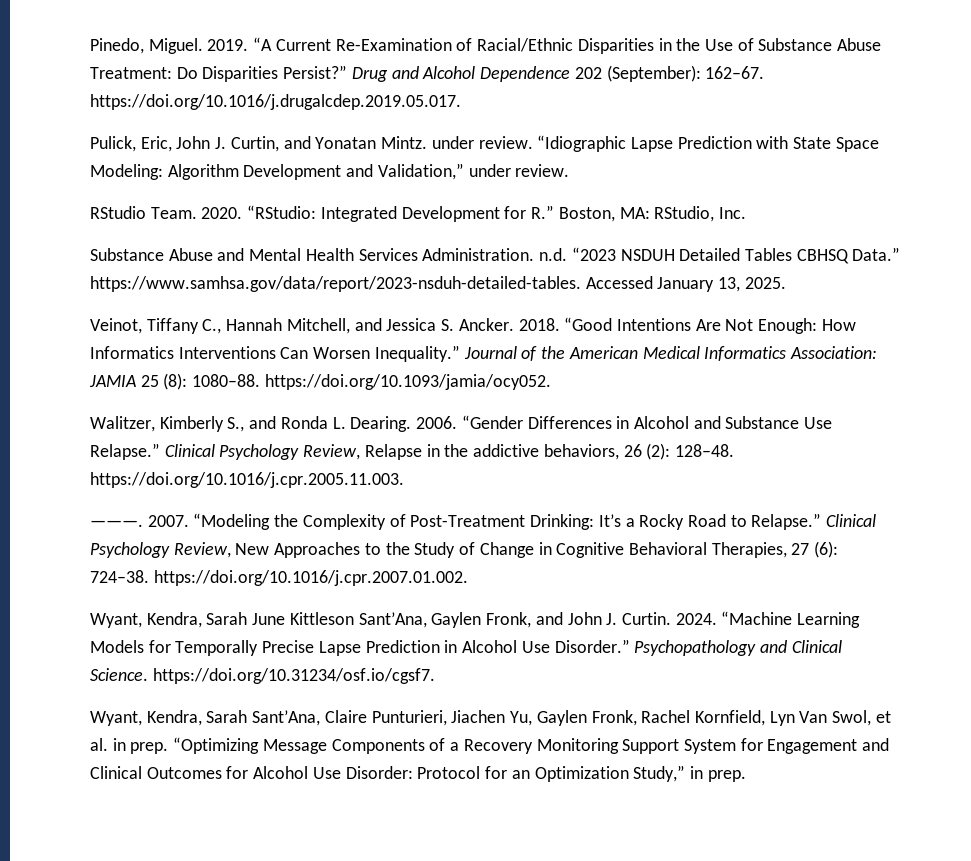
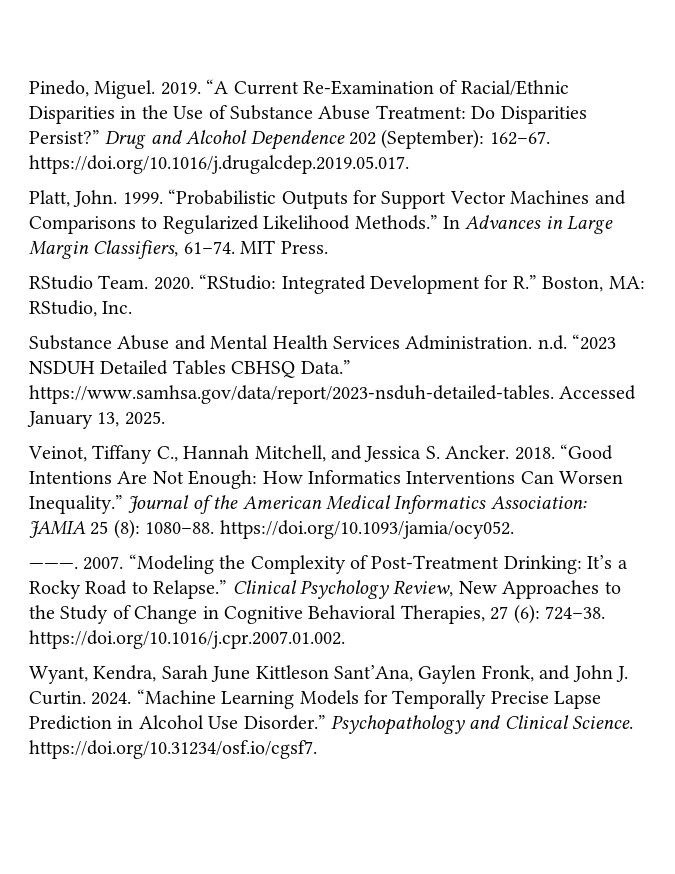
- Pulick, Eric, John J. Curtin, and Yonatan Mintz. under review. “Idiographic Lapse Prediction with State Space Modeling: Algorithm Development and Validation,” under review.
+ Platt, John. 1999. “Probabilistic Outputs for Support Vector Machines and Comparisons to Regularized Likelihood Methods.” In Advances in Large Margin Classifiers, 61–74. MIT Press.
- Walitzer, Kimberly S., and Ronda L. Dearing. 2006. “Gender Differences in Alcohol and Substance Use Relapse.” Clinical Psychology Review, Relapse in the addictive behaviors, 26 (2): 128–48. https://doi.org/10.1016/j.cpr.2005.11.003.
- Wyant, Kendra, Sarah Sant’Ana, Claire Punturieri, Jiachen Yu, Gaylen Fronk, Rachel Kornfield, Lyn Van Swol, et al. in prep. “Optimizing Message Components of a Recovery Monitoring Support System for Engagement and Clinical Outcomes for Alcohol Use Disorder: Protocol for an Optimization Study,” in prep.

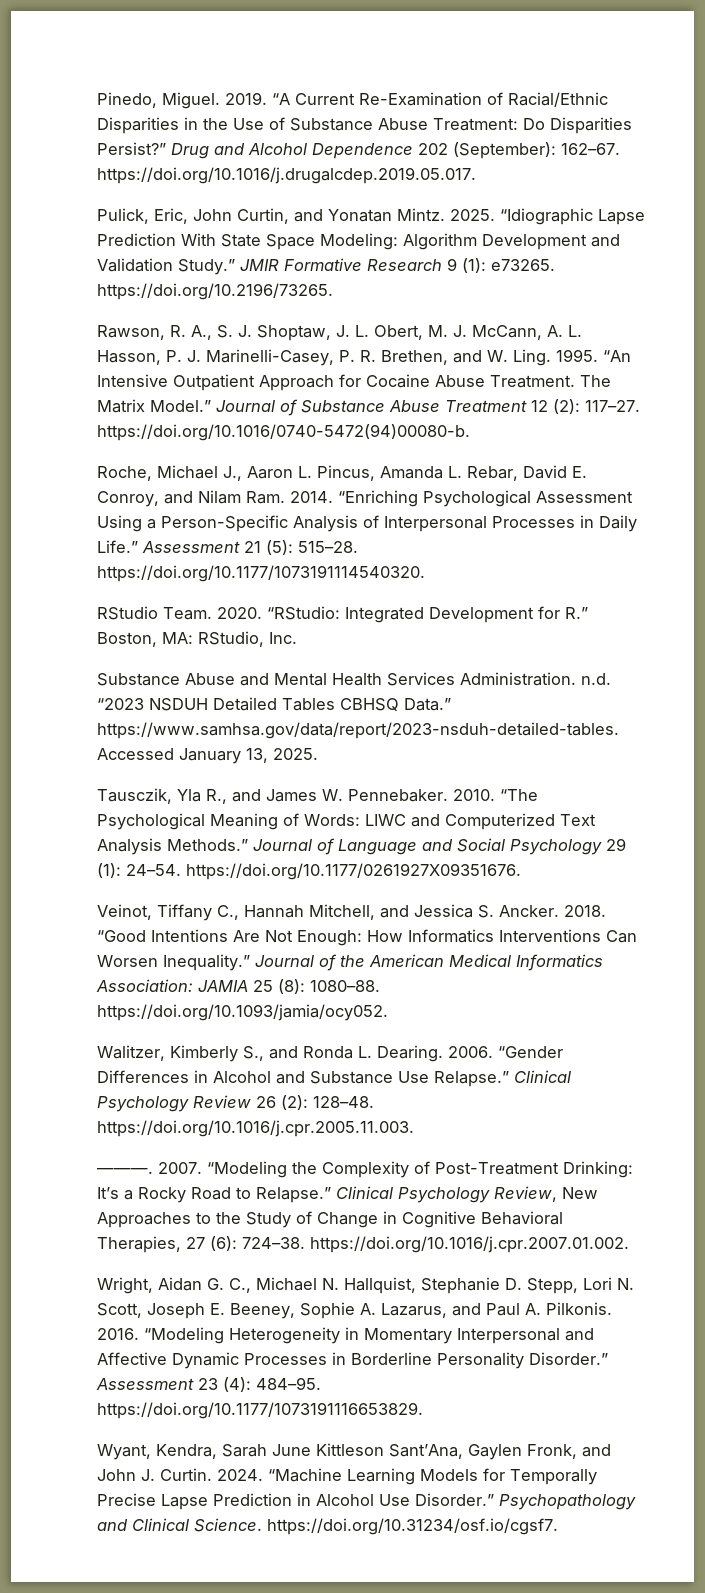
- Platt, John. 1999. “Probabilistic Outputs for Support Vector Machines and Comparisons to Regularized Likelihood Methods.” In Advances in Large Margin Classifiers, 61–74. MIT Press.
+ Pulick, Eric, John Curtin, and Yonatan Mintz. 2025. “Idiographic Lapse Prediction With State Space Modeling: Algorithm Development and Validation Study.” JMIR Formative Research 9 (1): e73265. https://doi.org/10.2196/73265.
+ Rawson, R. A., S. J. Shoptaw, J. L. Obert, M. J. McCann, A. L. Hasson, P. J. Marinelli-Casey, P. R. Brethen, and W. Ling. 1995. “An Intensive Outpatient Approach for Cocaine Abuse Treatment. The Matrix Model.” Journal of Substance Abuse Treatment 12 (2): 117–27. https://doi.org/10.1016/0740-5472(94)00080-b.
+ Roche, Michael J., Aaron L. Pincus, Amanda L. Rebar, David E. Conroy, and Nilam Ram. 2014. “Enriching Psychological Assessment Using a Person-Specific Analysis of Interpersonal Processes in Daily Life.” Assessment 21 (5): 515–28. https://doi.org/10.1177/1073191114540320.
+ Tausczik, Yla R., and James W. Pennebaker. 2010. “The Psychological Meaning of Words: LIWC and Computerized Text Analysis Methods.” Journal of Language and Social Psychology 29 (1): 24–54. https://doi.org/10.1177/0261927X09351676.
+ Walitzer, Kimberly S., and Ronda L. Dearing. 2006. “Gender Differences in Alcohol and Substance Use Relapse.” Clinical Psychology Review 26 (2): 128–48. https://doi.org/10.1016/j.cpr.2005.11.003.
+ Wright, Aidan G. C., Michael N. Hallquist, Stephanie D. Stepp, Lori N. Scott, Joseph E. Beeney, Sophie A. Lazarus, and Paul A. Pilkonis. 2016. “Modeling Heterogeneity in Momentary Interpersonal and Affective Dynamic Processes in Borderline Personality Disorder.” Assessment 23 (4): 484–95. https://doi.org/10.1177/1073191116653829.

